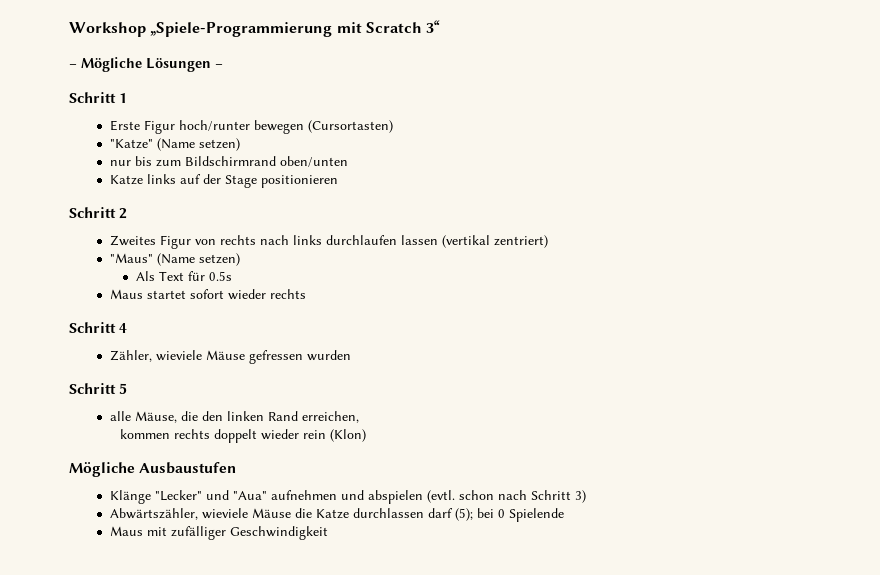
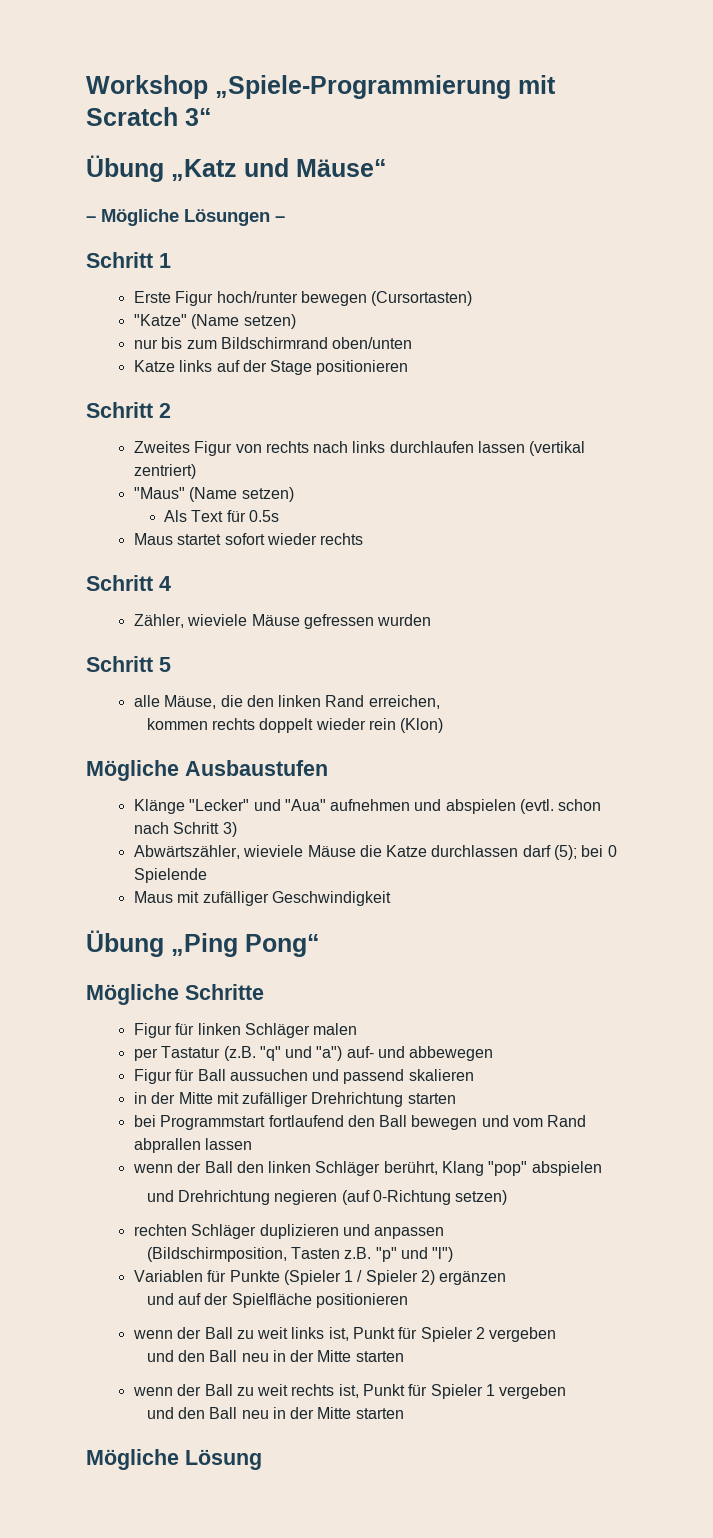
+ Übung „Katz und Mäuse“
+ Übung „Ping Pong“
+ Mögliche Schritte
+ Figur für linken Schläger malen
+ per Tastatur (z.B. "q" und "a") auf- und abbewegen
+ Figur für Ball aussuchen und passend skalieren
+ in der Mitte mit zufälliger Drehrichtung starten
+ bei Programmstart fortlaufend den Ball bewegen und vom Rand abprallen lassen
+ wenn der Ball den linken Schläger berührt, Klang "pop" abspielen
+ und Drehrichtung negieren (auf 0-Richtung setzen)
+ rechten Schläger duplizieren und anpassen
+ (Bildschirmposition, Tasten z.B. "p" und "l")
+ Variablen für Punkte (Spieler 1 / Spieler 2) ergänzen
+ und auf der Spielfläche positionieren
+ wenn der Ball zu weit links ist, Punkt für Spieler 2 vergeben
+ und den Ball neu in der Mitte starten
+ wenn der Ball zu weit rechts ist, Punkt für Spieler 1 vergeben
+ und den Ball neu in der Mitte starten
+ Mögliche Lösung

